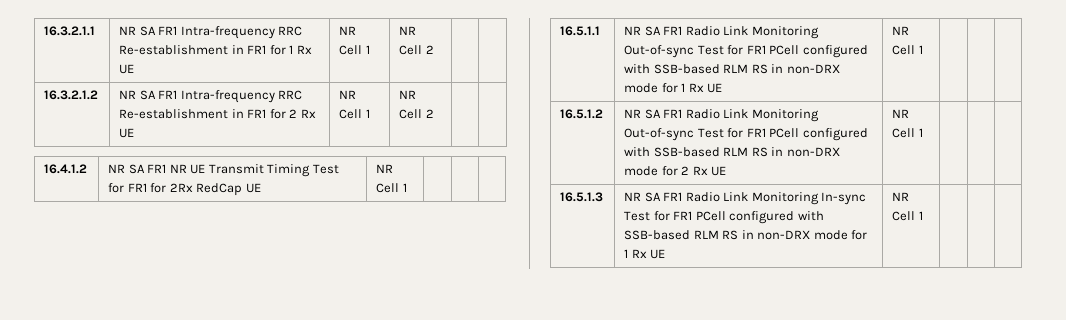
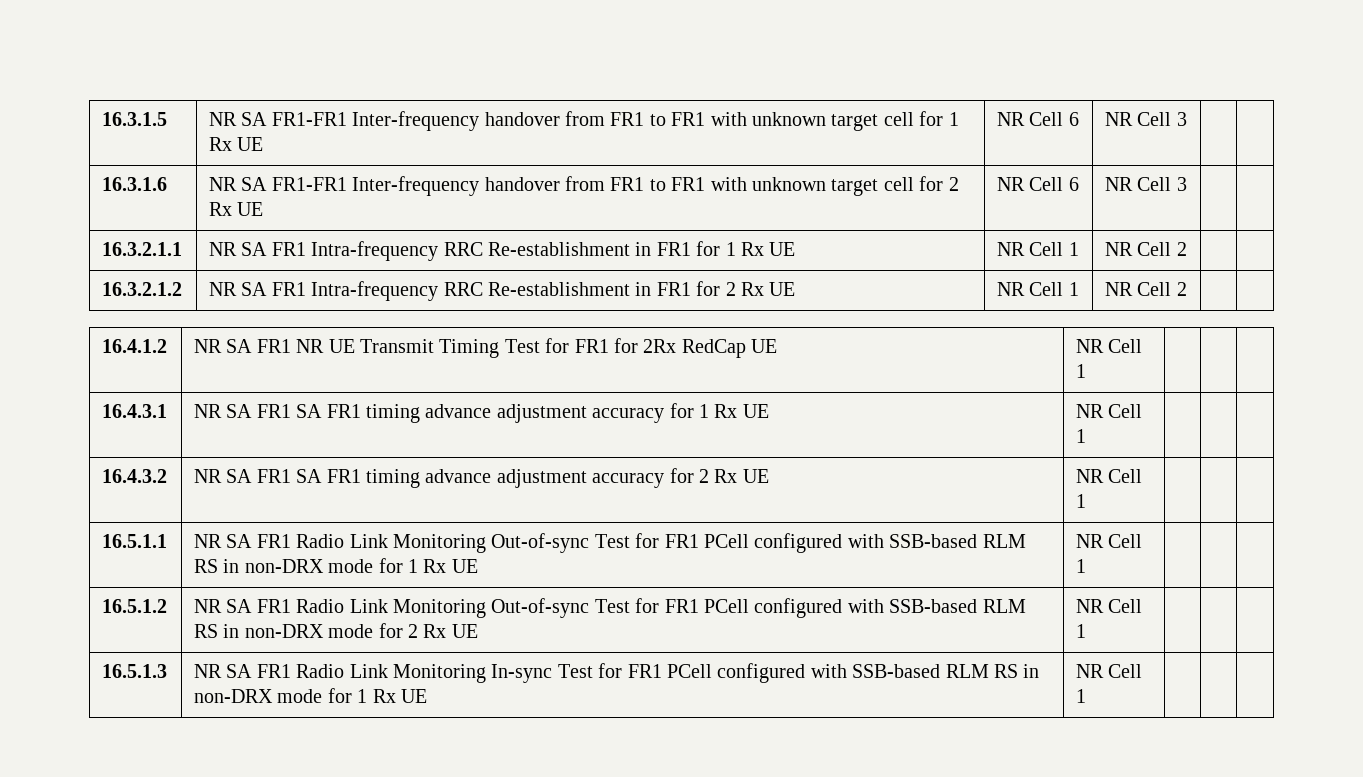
+ 16.3.1.5 | NR SA FR1-FR1 Inter-frequency handover from FR1 to FR1 with unknown target cell for 1 Rx UE | NR Cell 6 | NR Cell 3 | |
+ 16.3.1.6 | NR SA FR1-FR1 Inter-frequency handover from FR1 to FR1 with unknown target cell for 2 Rx UE | NR Cell 6 | NR Cell 3 | |
+ 16.4.3.1 | NR SA FR1 SA FR1 timing advance adjustment accuracy for 1 Rx UE | NR Cell 1 | | |
+ 16.4.3.2 | NR SA FR1 SA FR1 timing advance adjustment accuracy for 2 Rx UE | NR Cell 1 | | |

